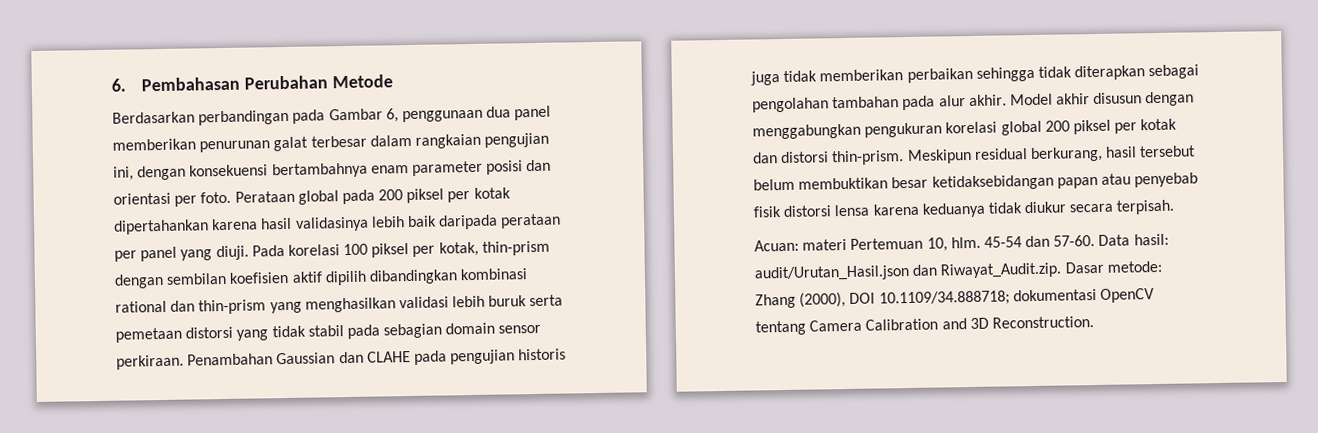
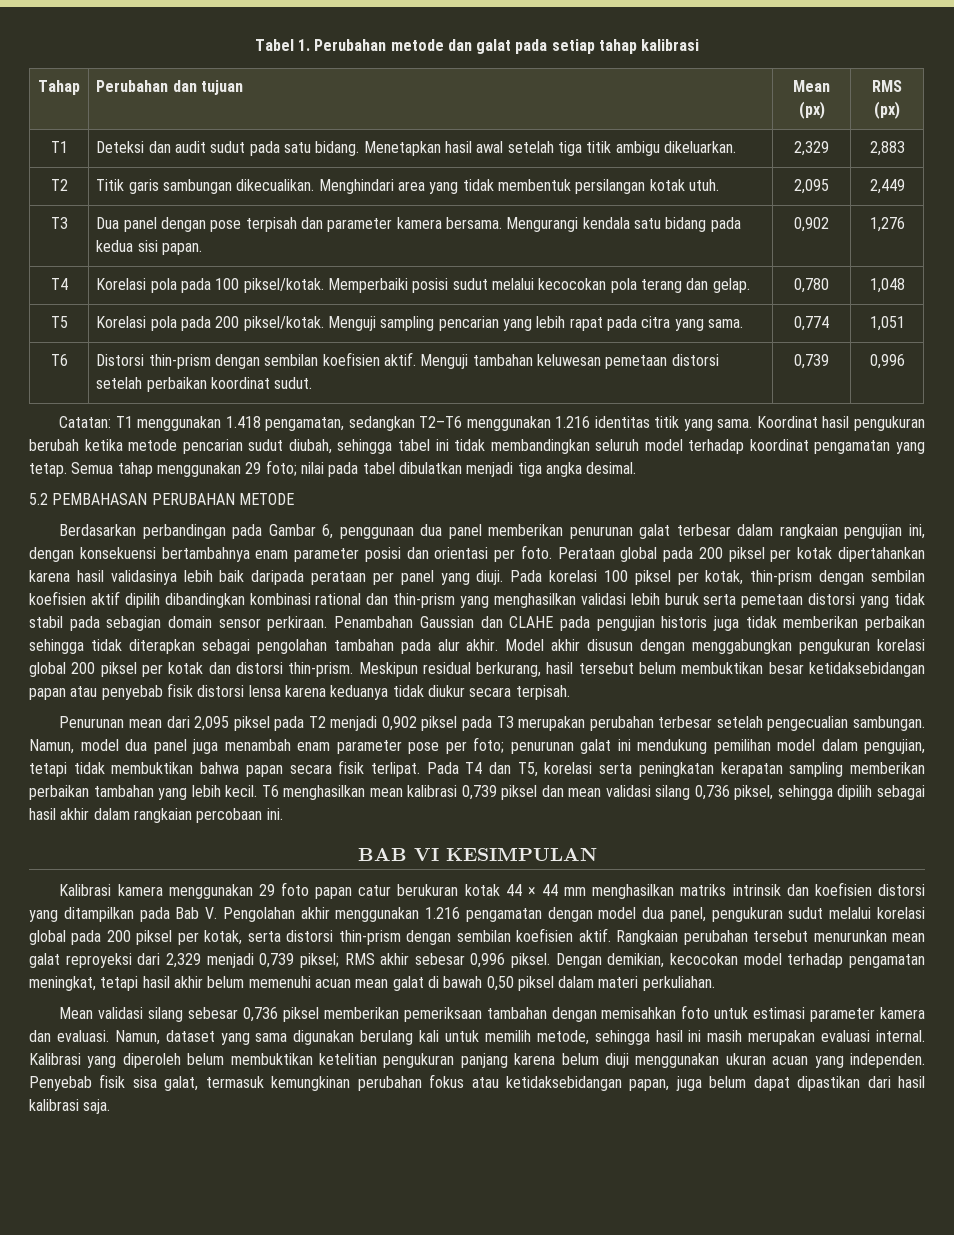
- 6. Pembahasan Perubahan Metode
+ Tabel 1. Perubahan metode dan galat pada setiap tahap kalibrasi
+ Tahap | Perubahan dan tujuan | Mean (px) | RMS (px)
+ T1 | Deteksi dan audit sudut pada satu bidang. Menetapkan hasil awal setelah tiga titik ambigu dikeluarkan. | 2,329 | 2,883
+ T2 | Titik garis sambungan dikecualikan. Menghindari area yang tidak membentuk persilangan kotak utuh. | 2,095 | 2,449
+ T3 | Dua panel dengan pose terpisah dan parameter kamera bersama. Mengurangi kendala satu bidang pada kedua sisi papan. | 0,902 | 1,276
+ T4 | Korelasi pola pada 100 piksel/kotak. Memperbaiki posisi sudut melalui kecocokan pola terang dan gelap. | 0,780 | 1,048
+ T5 | Korelasi pola pada 200 piksel/kotak. Menguji sampling pencarian yang lebih rapat pada citra yang sama. | 0,774 | 1,051
+ T6 | Distorsi thin-prism dengan sembilan koefisien aktif. Menguji tambahan keluwesan pemetaan distorsi setelah perbaikan koordinat sudut. | 0,739 | 0,996
+ Catatan: T1 menggunakan 1.418 pengamatan, sedangkan T2–T6 menggunakan 1.216 identitas titik yang sama. Koordinat hasil pengukuran berubah ketika metode pencarian sudut diubah, sehingga tabel ini tidak membandingkan seluruh model terhadap koordinat pengamatan yang tetap. Semua tahap menggunakan 29 foto; nilai pada tabel dibulatkan menjadi tiga angka desimal.
+ 5.2 PEMBAHASAN PERUBAHAN METODE
- Acuan: materi Pertemuan 10, hlm. 45-54 dan 57-60. Data hasil: audit/Urutan_Hasil.json dan Riwayat_Audit.zip. Dasar metode: Zhang (2000), DOI 10.1109/34.888718; dokumentasi OpenCV tentang Camera Calibration and 3D Reconstruction.
+ Penurunan mean dari 2,095 piksel pada T2 menjadi 0,902 piksel pada T3 merupakan perubahan terbesar setelah pengecualian sambungan. Namun, model dua panel juga menambah enam parameter pose per foto; penurunan galat ini mendukung pemilihan model dalam pengujian, tetapi tidak membuktikan bahwa papan secara fisik terlipat. Pada T4 dan T5, korelasi serta peningkatan kerapatan sampling memberikan perbaikan tambahan yang lebih kecil. T6 menghasilkan mean kalibrasi 0,739 piksel dan mean validasi silang 0,736 piksel, sehingga dipilih sebagai hasil akhir dalam rangkaian percobaan ini.
+ BAB VI KESIMPULAN
+ Kalibrasi kamera menggunakan 29 foto papan catur berukuran kotak 44 × 44 mm menghasilkan matriks intrinsik dan koefisien distorsi yang ditampilkan pada Bab V. Pengolahan akhir menggunakan 1.216 pengamatan dengan model dua panel, pengukuran sudut melalui korelasi global pada 200 piksel per kotak, serta distorsi thin-prism dengan sembilan koefisien aktif. Rangkaian perubahan tersebut menurunkan mean galat reproyeksi dari 2,329 menjadi 0,739 piksel; RMS akhir sebesar 0,996 piksel. Dengan demikian, kecocokan model terhadap pengamatan meningkat, tetapi hasil akhir belum memenuhi acuan mean galat di bawah 0,50 piksel dalam materi perkuliahan.
+ Mean validasi silang sebesar 0,736 piksel memberikan pemeriksaan tambahan dengan memisahkan foto untuk estimasi parameter kamera dan evaluasi. Namun, dataset yang sama digunakan berulang kali untuk memilih metode, sehingga hasil ini masih merupakan evaluasi internal. Kalibrasi yang diperoleh belum membuktikan ketelitian pengukuran panjang karena belum diuji menggunakan ukuran acuan yang independen. Penyebab fisik sisa galat, termasuk kemungkinan perubahan fokus atau ketidaksebidangan papan, juga belum dapat dipastikan dari hasil kalibrasi saja.

